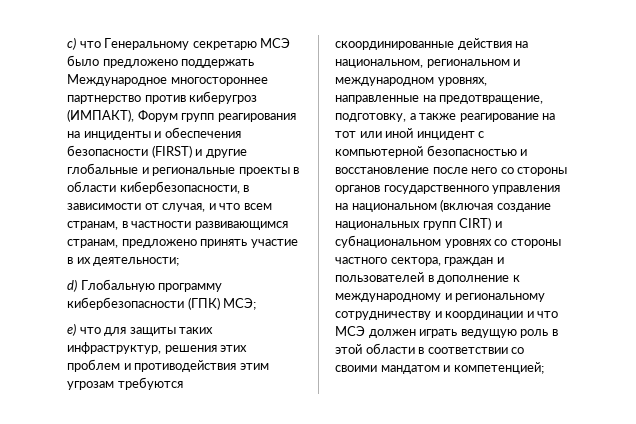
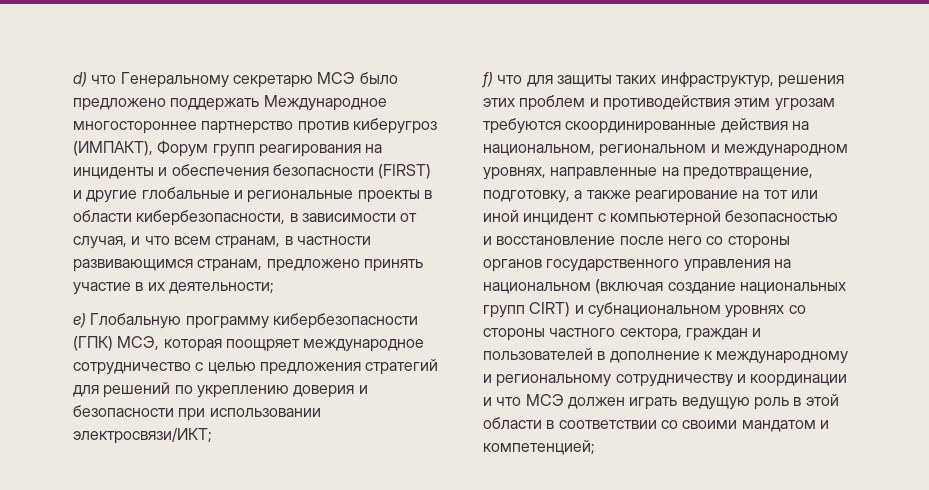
- с) что Генеральному секретарю МСЭ было предложено поддержать Международное многостороннее партнерство против киберугроз (ИМПАКТ), Форум групп реагирования на инциденты и обеспечения безопасности (FIRST) и другие глобальные и региональные проекты в области кибербезопасности, в зависимости от случая, и что всем странам, в частности развивающимся странам, предложено принять участие в их деятельности;
+ d) что Генеральному секретарю МСЭ было предложено поддержать Международное многостороннее партнерство против киберугроз (ИМПАКТ), Форум групп реагирования на инциденты и обеспечения безопасности (FIRST) и другие глобальные и региональные проекты в области кибербезопасности, в зависимости от случая, и что всем странам, в частности развивающимся странам, предложено принять участие в их деятельности;
- d) Глобальную программу кибербезопасности (ГПК) МСЭ;
- e) что для защиты таких инфраструктур, решения этих проблем и противодействия этим угрозам требуются скоординированные действия на национальном, региональном и международном уровнях, направленные на предотвращение, подготовку, а также реагирование на тот или иной инцидент с компьютерной безопасностью и восстановление после него со стороны органов государственного управления на национальном (включая создание национальных групп CIRT) и субнациональном уровнях со стороны частного сектора, граждан и пользователей в дополнение к международному и региональному сотрудничеству и координации и что МСЭ должен играть ведущую роль в этой области в соответствии со своими мандатом и компетенцией;
+ e) Глобальную программу кибербезопасности (ГПК) МСЭ, которая поощряет международное сотрудничество с целью предложения стратегий для решений по укреплению доверия и безопасности при использовании электросвязи/ИКТ;
+ f) что для защиты таких инфраструктур, решения этих проблем и противодействия этим угрозам требуются скоординированные действия на национальном, региональном и международном уровнях, направленные на предотвращение, подготовку, а также реагирование на тот или иной инцидент с компьютерной безопасностью и восстановление после него со стороны органов государственного управления на национальном (включая создание национальных групп CIRT) и субнациональном уровнях со стороны частного сектора, граждан и пользователей в дополнение к международному и региональному сотрудничеству и координации и что МСЭ должен играть ведущую роль в этой области в соответствии со своими мандатом и компетенцией;

